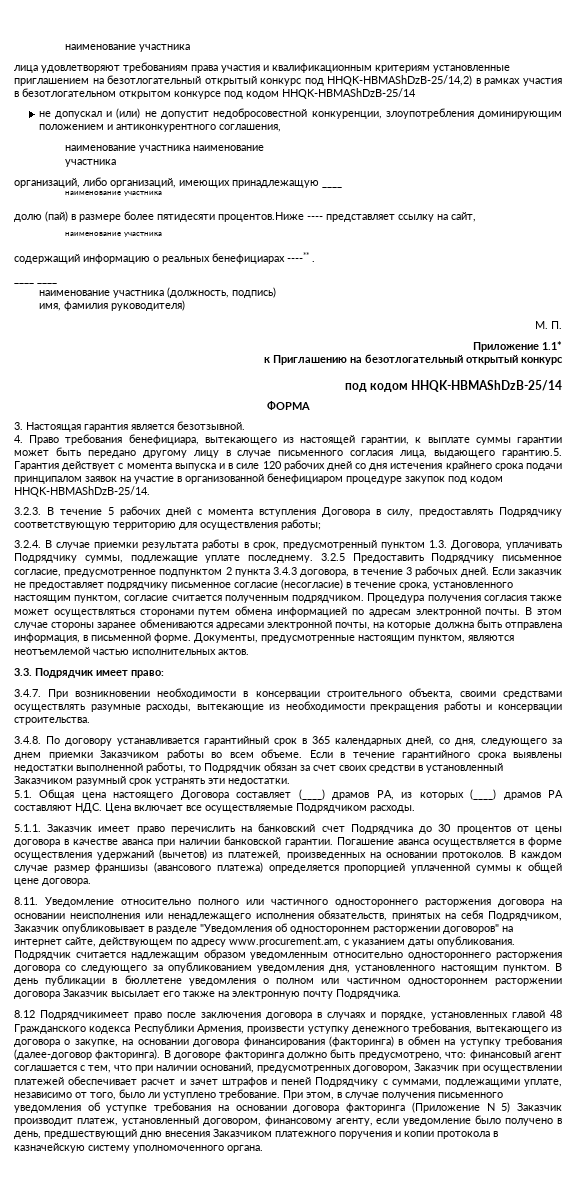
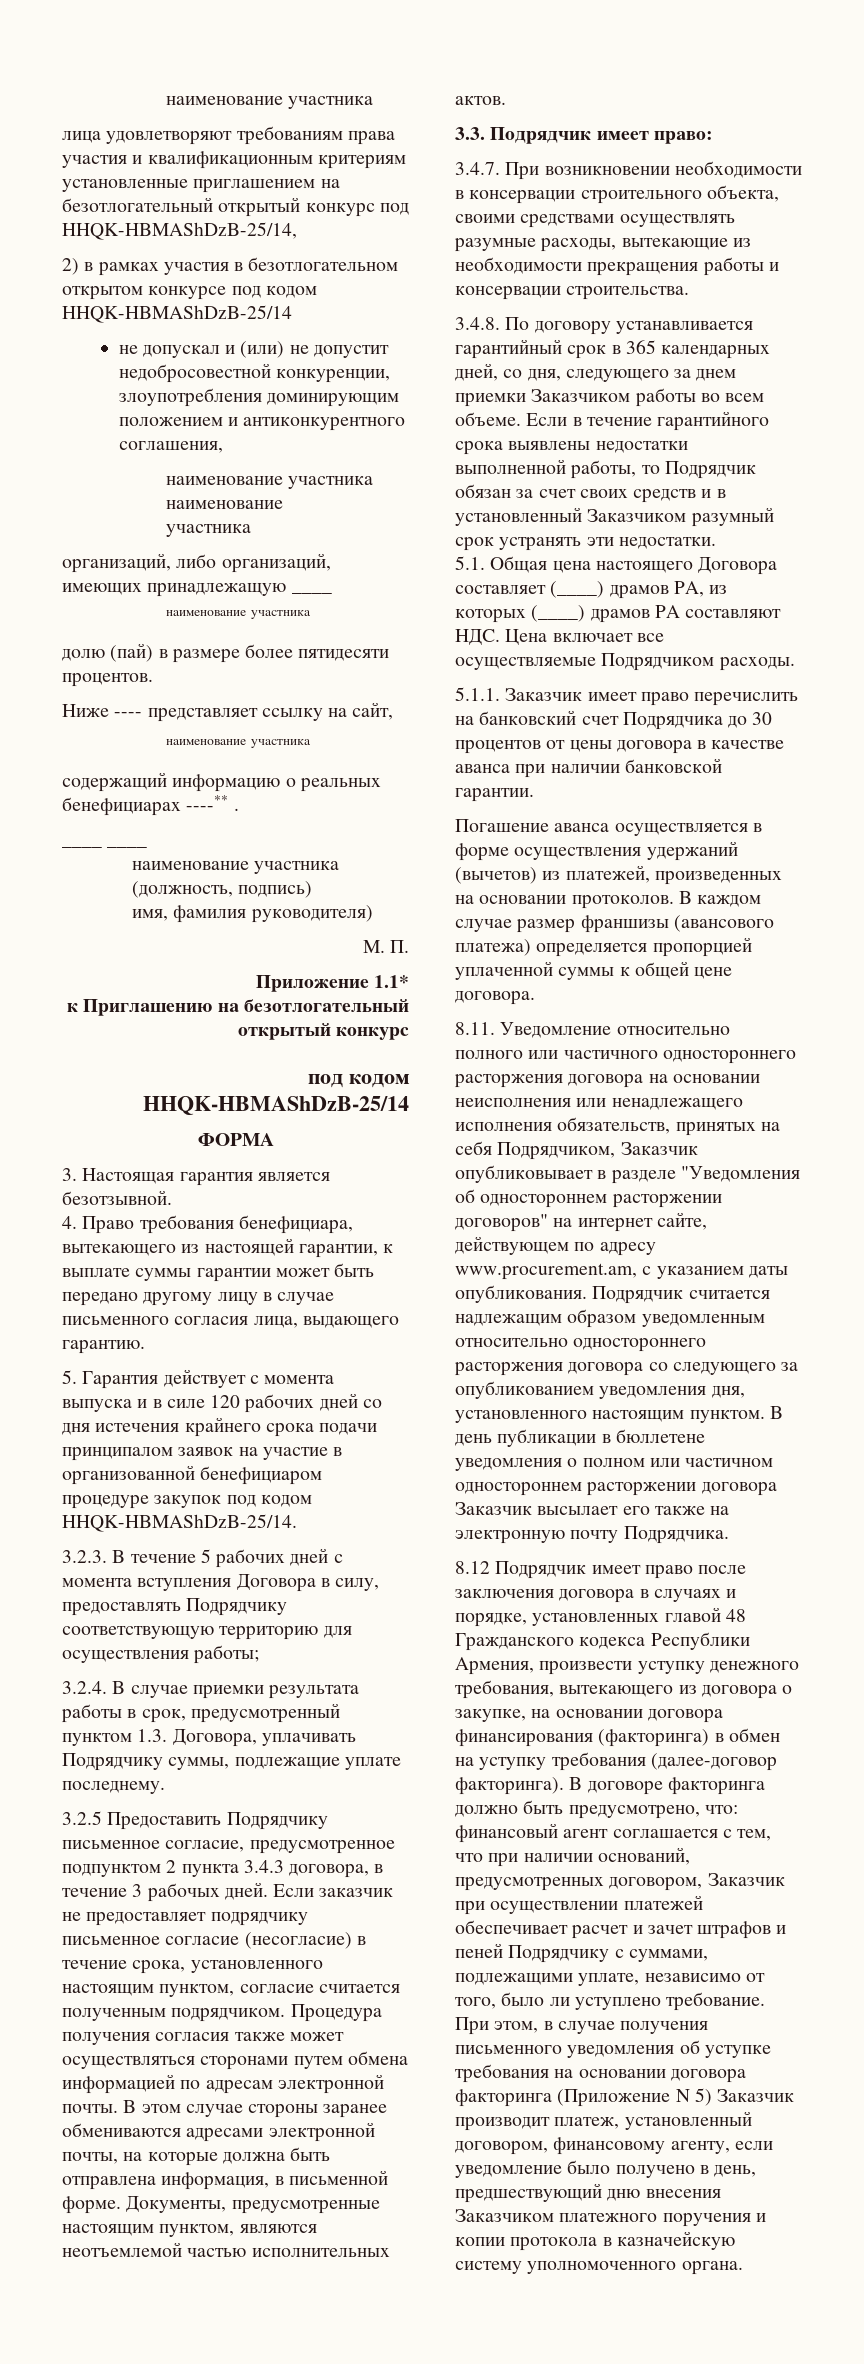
- лица удовлетворяют требованиям права участия и квалификационным критериям установленные приглашением на безотлогательный открытый конкурс под HHQK-HBMAShDzB-25/14,2) в рамках участия в безотлогательном открытом конкурсе под кодом HHQK-HBMAShDzB-25/14
+ лица удовлетворяют требованиям права участия и квалификационным критериям установленные приглашением на безотлогательный открытый конкурс под HHQK-HBMAShDzB-25/14,
+ 2) в рамках участия в безотлогательном открытом конкурсе под кодом HHQK-HBMAShDzB-25/14
- долю (пай) в размере более пятидесяти процентов.Ниже ---- представляет ссылку на сайт,
+ долю (пай) в размере более пятидесяти процентов.
+ Ниже ---- представляет ссылку на сайт,
- 4. Право требования бенефициара, вытекающего из настоящей гарантии, к выплате суммы гарантии может быть передано другому лицу в случае письменного согласия лица, выдающего гарантию.5. Гарантия действует с момента выпуска и в силе 120 рабочих дней со дня истечения крайнего срока подачи принципалом заявок на участие в организованной бенефициаром процедуре закупок под кодом HHQK-HBMAShDzB-25/14.
+ 4. Право требования бенефициара, вытекающего из настоящей гарантии, к выплате суммы гарантии может быть передано другому лицу в случае письменного согласия лица, выдающего гарантию.
+ 5. Гарантия действует с момента выпуска и в силе 120 рабочих дней со дня истечения крайнего срока подачи принципалом заявок на участие в организованной бенефициаром процедуре закупок под кодом HHQK-HBMAShDzB-25/14.
- 3.2.4. В случае приемки результата работы в срок, предусмотренный пунктом 1.3. Договора, уплачивать Подрядчику суммы, подлежащие уплате последнему. 3.2.5 Предоставить Подрядчику письменное согласие, предусмотренное подпунктом 2 пункта 3.4.3 договора, в течение 3 рабочых дней.
+ 3.2.4. В случае приемки результата работы в срок, предусмотренный пунктом 1.3. Договора, уплачивать Подрядчику суммы, подлежащие уплате последнему.
+ 3.2.5 Предоставить Подрядчику письменное согласие, предусмотренное подпунктом 2 пункта 3.4.3 договора, в течение 3 рабочых дней.
- Если в течение гарантийного срока выявлены недостатки выполненной работы, то Подрядчик обязан за счет своих средстви в установленный Заказчиком разумный срок устранять эти недостатки.
+ Если в течение гарантийного срока выявлены недостатки выполненной работы, то Подрядчик обязан за счет своих средств и в установленный Заказчиком разумный срок устранять эти недостатки.
- 5.1.1. Заказчик имеет право перечислить на банковский счет Подрядчика до 30 процентов от цены договора в качестве аванса при наличии банковской гарантии. Погашение аванса осуществляется в форме осуществления удержаний (вычетов) из платежей, произведенных на основании протоколов.
+ 5.1.1. Заказчик имеет право перечислить на банковский счет Подрядчика до 30 процентов от цены договора в качестве аванса при наличии банковской гарантии.
+ Погашение аванса осуществляется в форме осуществления удержаний (вычетов) из платежей, произведенных на основании протоколов.
- 8.12 Подрядчикимеет право после заключения договора в случаях и порядке, установленных главой 48 Гражданского кодекса Республики Армения, произвести уступку денежного требования, вытекающего из договора о закупке, на основании договора финансирования (факторинга) в обмен на уступку требования (далее-договор факторинга).
+ 8.12 Подрядчик имеет право после заключения договора в случаях и порядке, установленных главой 48 Гражданского кодекса Республики Армения, произвести уступку денежного требования, вытекающего из договора о закупке, на основании договора финансирования (факторинга) в обмен на уступку требования (далее-договор факторинга).

